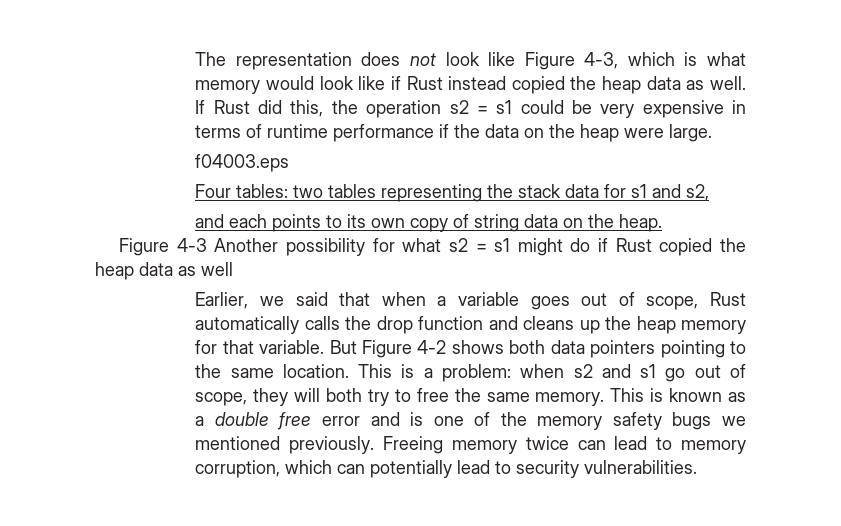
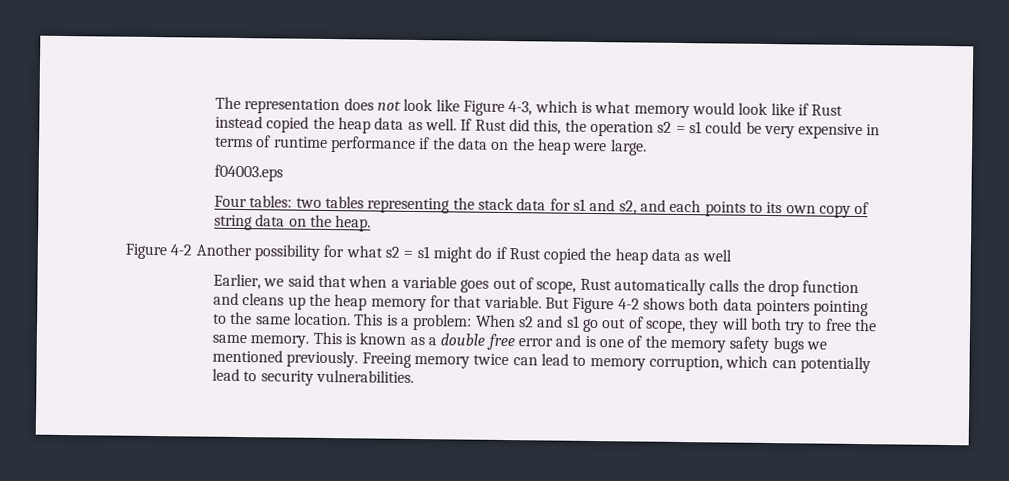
- Four tables: two tables representing the stack data for s1 and s2,
- and each points to its own copy of string data on the heap.
+ Four tables: two tables representing the stack data for s1 and s2, and each points to its own copy of string data on the heap.
- Figure 4-3 Another possibility for what s2 = s1 might do if Rust copied the heap data as well
+ Figure 4-2 Another possibility for what s2 = s1 might do if Rust copied the heap data as well
- This is a problem: when s2 and s1 go out of scope, they will both try to free the same memory.
+ This is a problem: When s2 and s1 go out of scope, they will both try to free the same memory.

